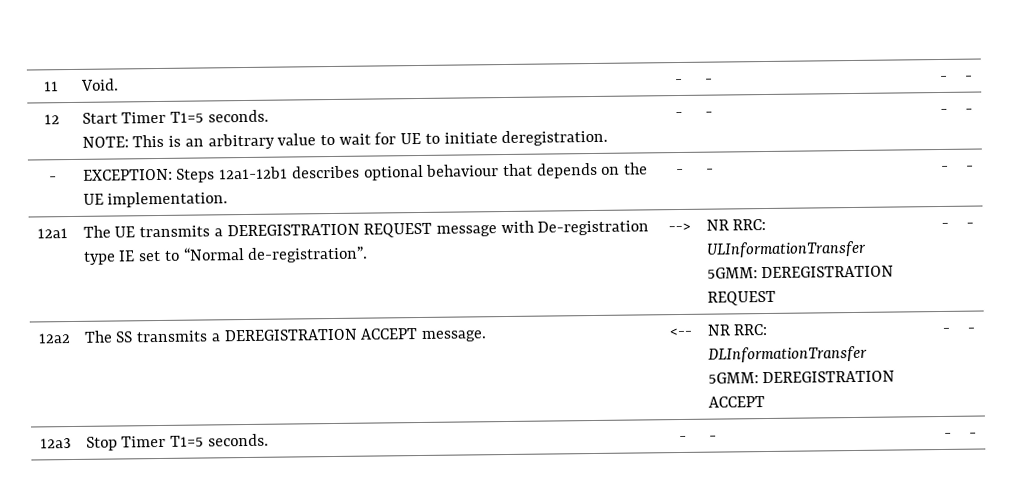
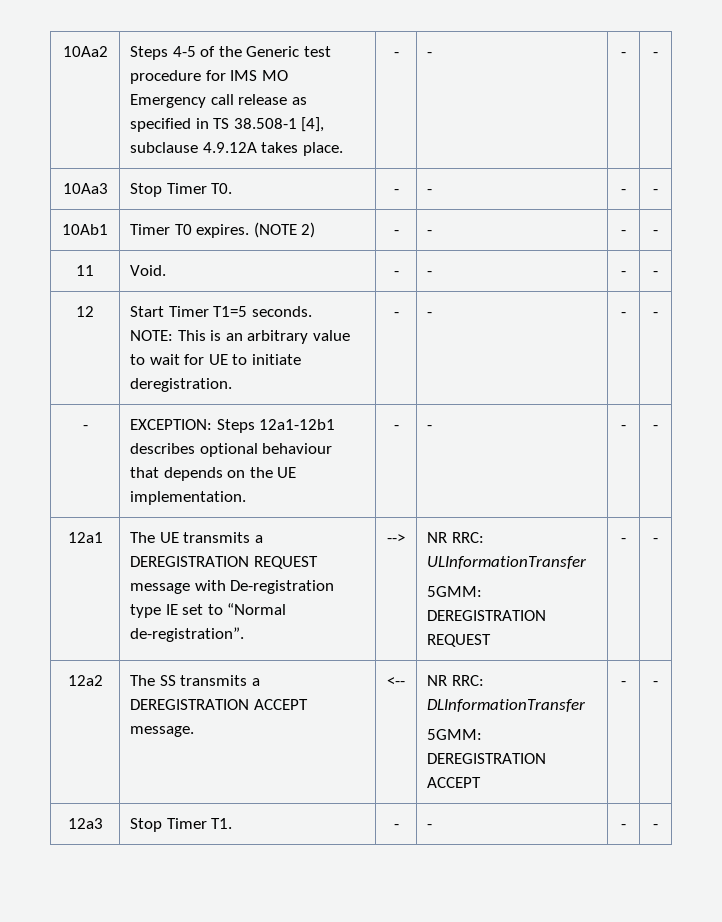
+ 10Aa2 | Steps 4-5 of the Generic test procedure for IMS MO Emergency call release as specified in TS 38.508-1 [4], subclause 4.9.12A takes place. | - | - | - | -
+ 10Aa3 | Stop Timer T0. | - | - | - | -
+ 10Ab1 | Timer T0 expires. (NOTE 2) | - | - | - | -
- 12a3 | Stop Timer T1=5 seconds. | - | - | - | -
+ 12a3 | Stop Timer T1. | - | - | - | -

